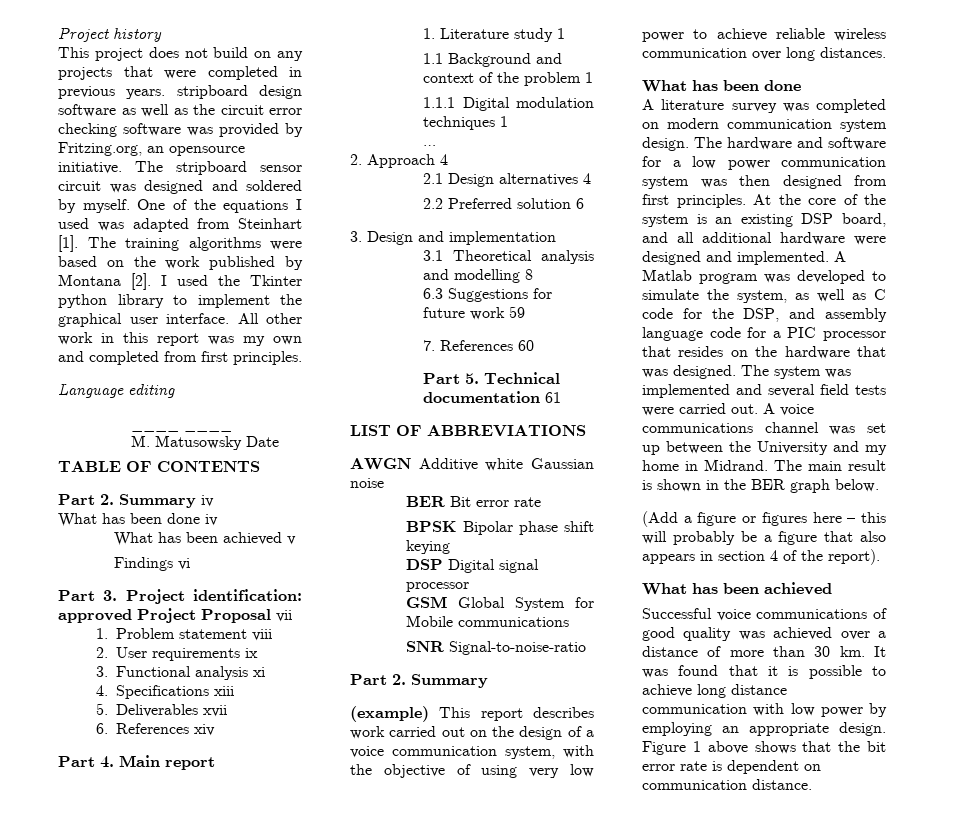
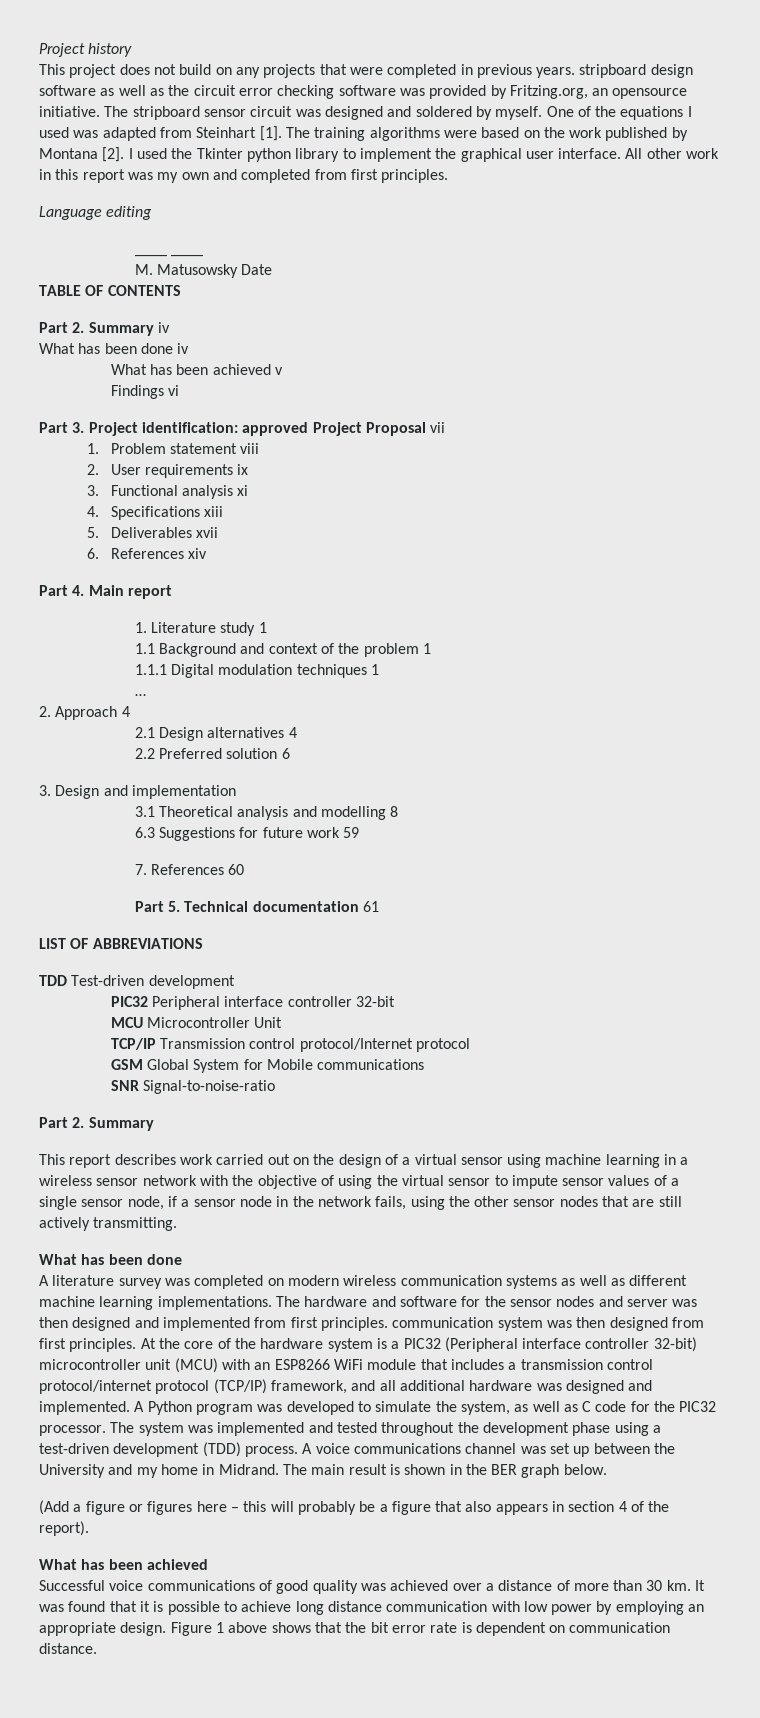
- AWGN Additive white Gaussian noise
- BER Bit error rate
- BPSK Bipolar phase shift keying
- DSP Digital signal processor
+ TDD Test-driven development
+ PIC32 Peripheral interface controller 32-bit
+ MCU Microcontroller Unit
+ TCP/IP Transmission control protocol/Internet protocol
- (example) This report describes work carried out on the design of a voice communication system, with the objective of using very low power to achieve reliable wireless communication over long distances.
+ This report describes work carried out on the design of a virtual sensor using machine learning in a wireless sensor network with the objective of using the virtual sensor to impute sensor values of a single sensor node, if a sensor node in the network fails, using the other sensor nodes that are still actively transmitting.
- A literature survey was completed on modern communication system design.
+ A literature survey was completed on modern wireless communication systems as well as different machine learning implementations.
- The hardware and software for a low power communication system was then designed from first principles.
+ The hardware and software for the sensor nodes and server was then designed and implemented from first principles. communication system was then designed from first principles.
- At the core of the system is an existing DSP board, and all additional hardware were designed and implemented.
+ At the core of the hardware system is a PIC32 (Peripheral interface controller 32-bit) microcontroller unit (MCU) with an ESP8266 WiFi module that includes a transmission control protocol/internet protocol (TCP/IP) framework, and all additional hardware was designed and implemented.
- A Matlab program was developed to simulate the system, as well as C code for the DSP, and assembly language code for a PIC processor that resides on the hardware that was designed.
+ A Python program was developed to simulate the system, as well as C code for the PIC32 processor.
- The system was implemented and several field tests were carried out.
+ The system was implemented and tested throughout the development phase using a test-driven development (TDD) process.

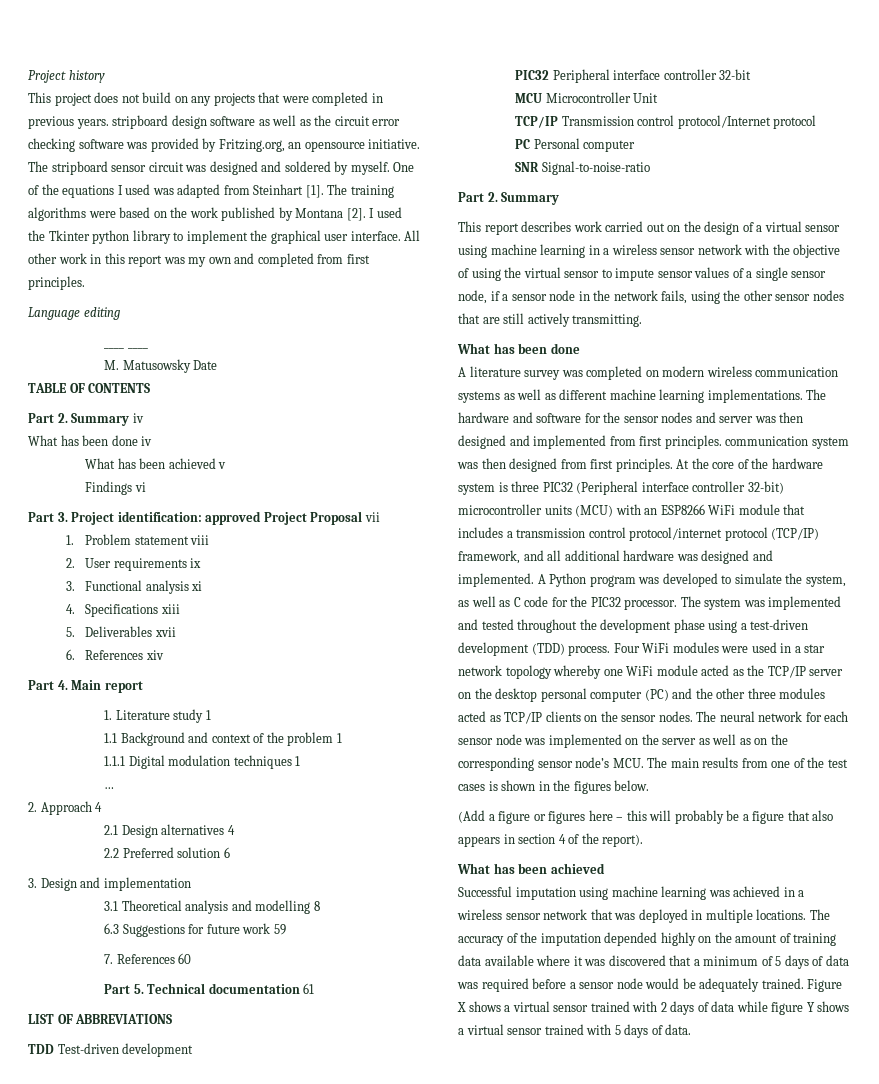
- GSM Global System for Mobile communications
+ PC Personal computer
- At the core of the hardware system is a PIC32 (Peripheral interface controller 32-bit) microcontroller unit (MCU) with an ESP8266 WiFi module that includes a transmission control protocol/internet protocol (TCP/IP) framework, and all additional hardware was designed and implemented.
+ At the core of the hardware system is three PIC32 (Peripheral interface controller 32-bit) microcontroller units (MCU) with an ESP8266 WiFi module that includes a transmission control protocol/internet protocol (TCP/IP) framework, and all additional hardware was designed and implemented.
- A voice communications channel was set up between the University and my home in Midrand. The main result is shown in the BER graph below.
+ Four WiFi modules were used in a star network topology whereby one WiFi module acted as the TCP/IP server on the desktop personal computer (PC) and the other three modules acted as TCP/IP clients on the sensor nodes. The neural network for each sensor node was implemented on the server as well as on the corresponding sensor node’s MCU. The main results from one of the test cases is shown in the figures below.
- Successful voice communications of good quality was achieved over a distance of more than 30 km. It was found that it is possible to achieve long distance communication with low power by employing an appropriate design. Figure 1 above shows that the bit error rate is dependent on communication distance.
+ Successful imputation using machine learning was achieved in a wireless sensor network that was deployed in multiple locations. The accuracy of the imputation depended highly on the amount of training data available where it was discovered that a minimum of 5 days of data was required before a sensor node would be adequately trained. Figure X shows a virtual sensor trained with 2 days of data while figure Y shows a virtual sensor trained with 5 days of data.

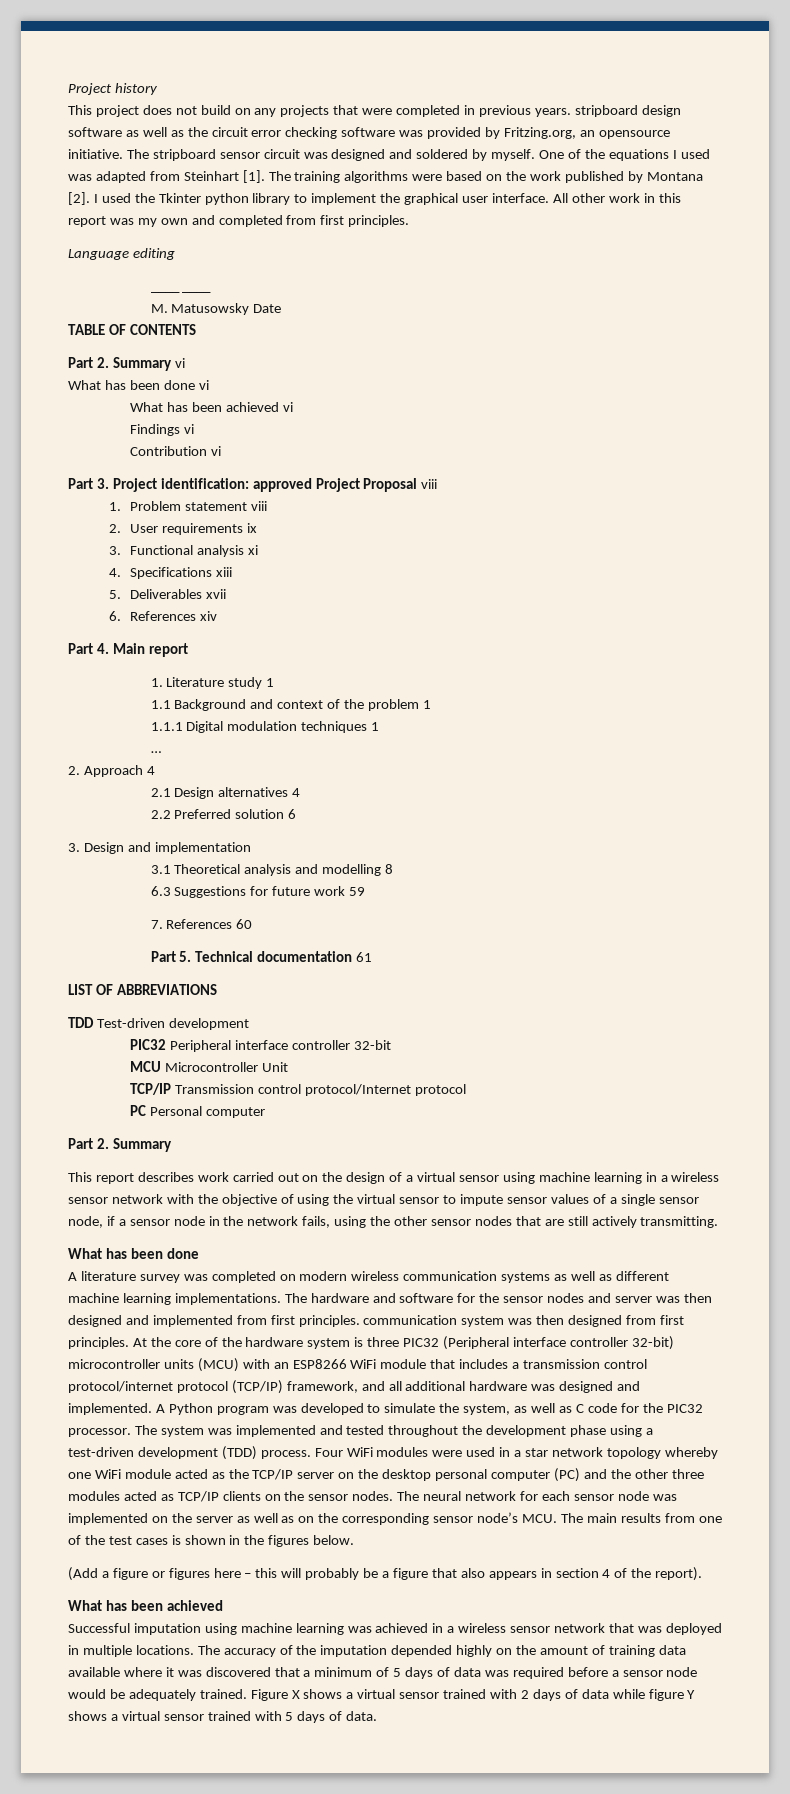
- Part 2. Summary iv
- What has been done iv
- What has been achieved v
+ Part 2. Summary vi
+ What has been done vi
+ What has been achieved vi
+ Contribution vi
- Part 3. Project identification: approved Project Proposal vii
+ Part 3. Project identification: approved Project Proposal viii
- SNR Signal-to-noise-ratio

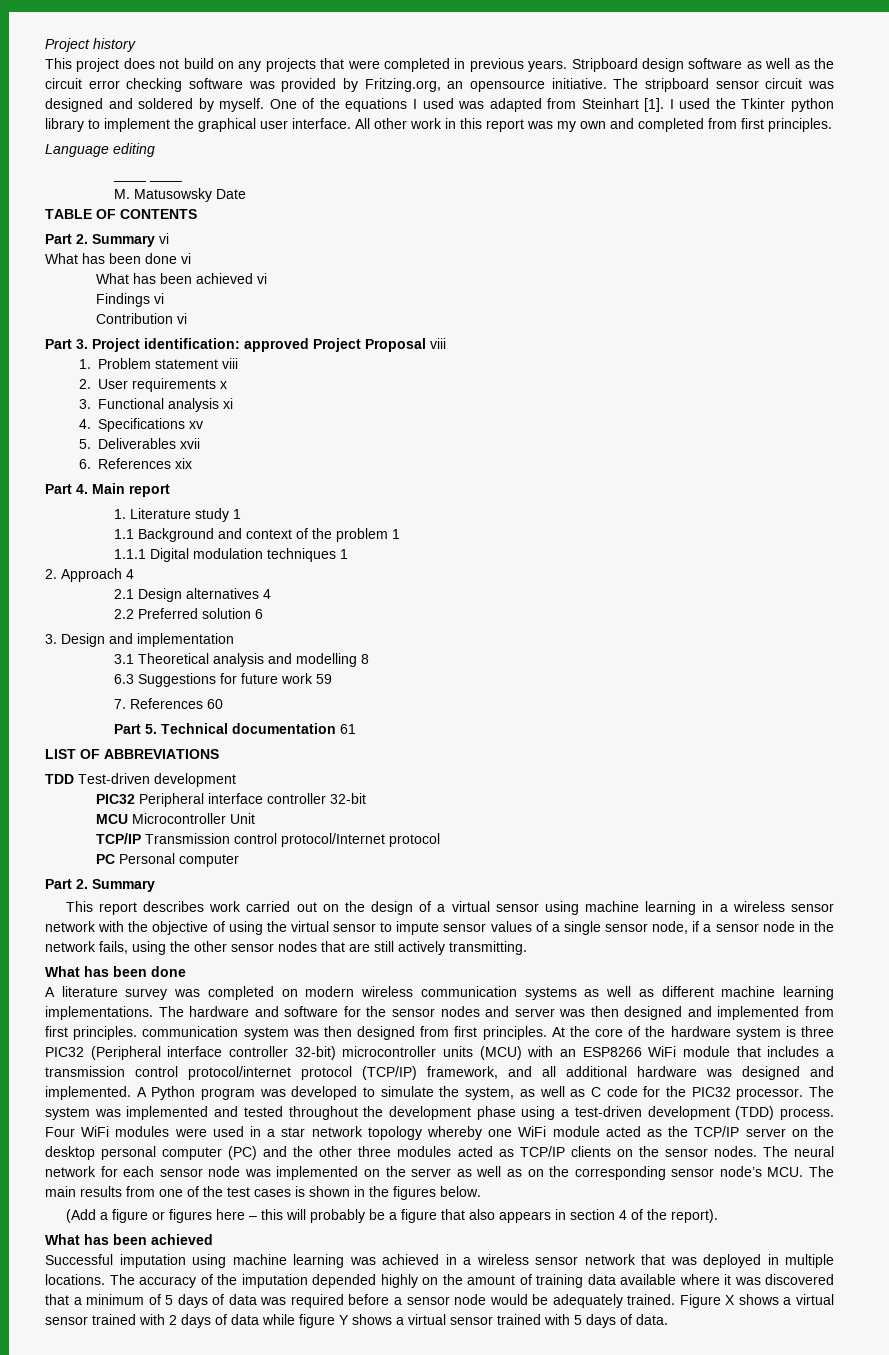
- This project does not build on any projects that were completed in previous years. stripboard design software as well as the circuit error checking software was provided by Fritzing.org, an opensource initiative.
+ This project does not build on any projects that were completed in previous years. Stripboard design software as well as the circuit error checking software was provided by Fritzing.org, an opensource initiative.
- The training algorithms were based on the work published by Montana [2].
- 2. User requirements ix
+ 2. User requirements x
- 4. Specifications xiii
+ 4. Specifications xv
- 6. References xiv
+ 6. References xix
- …

